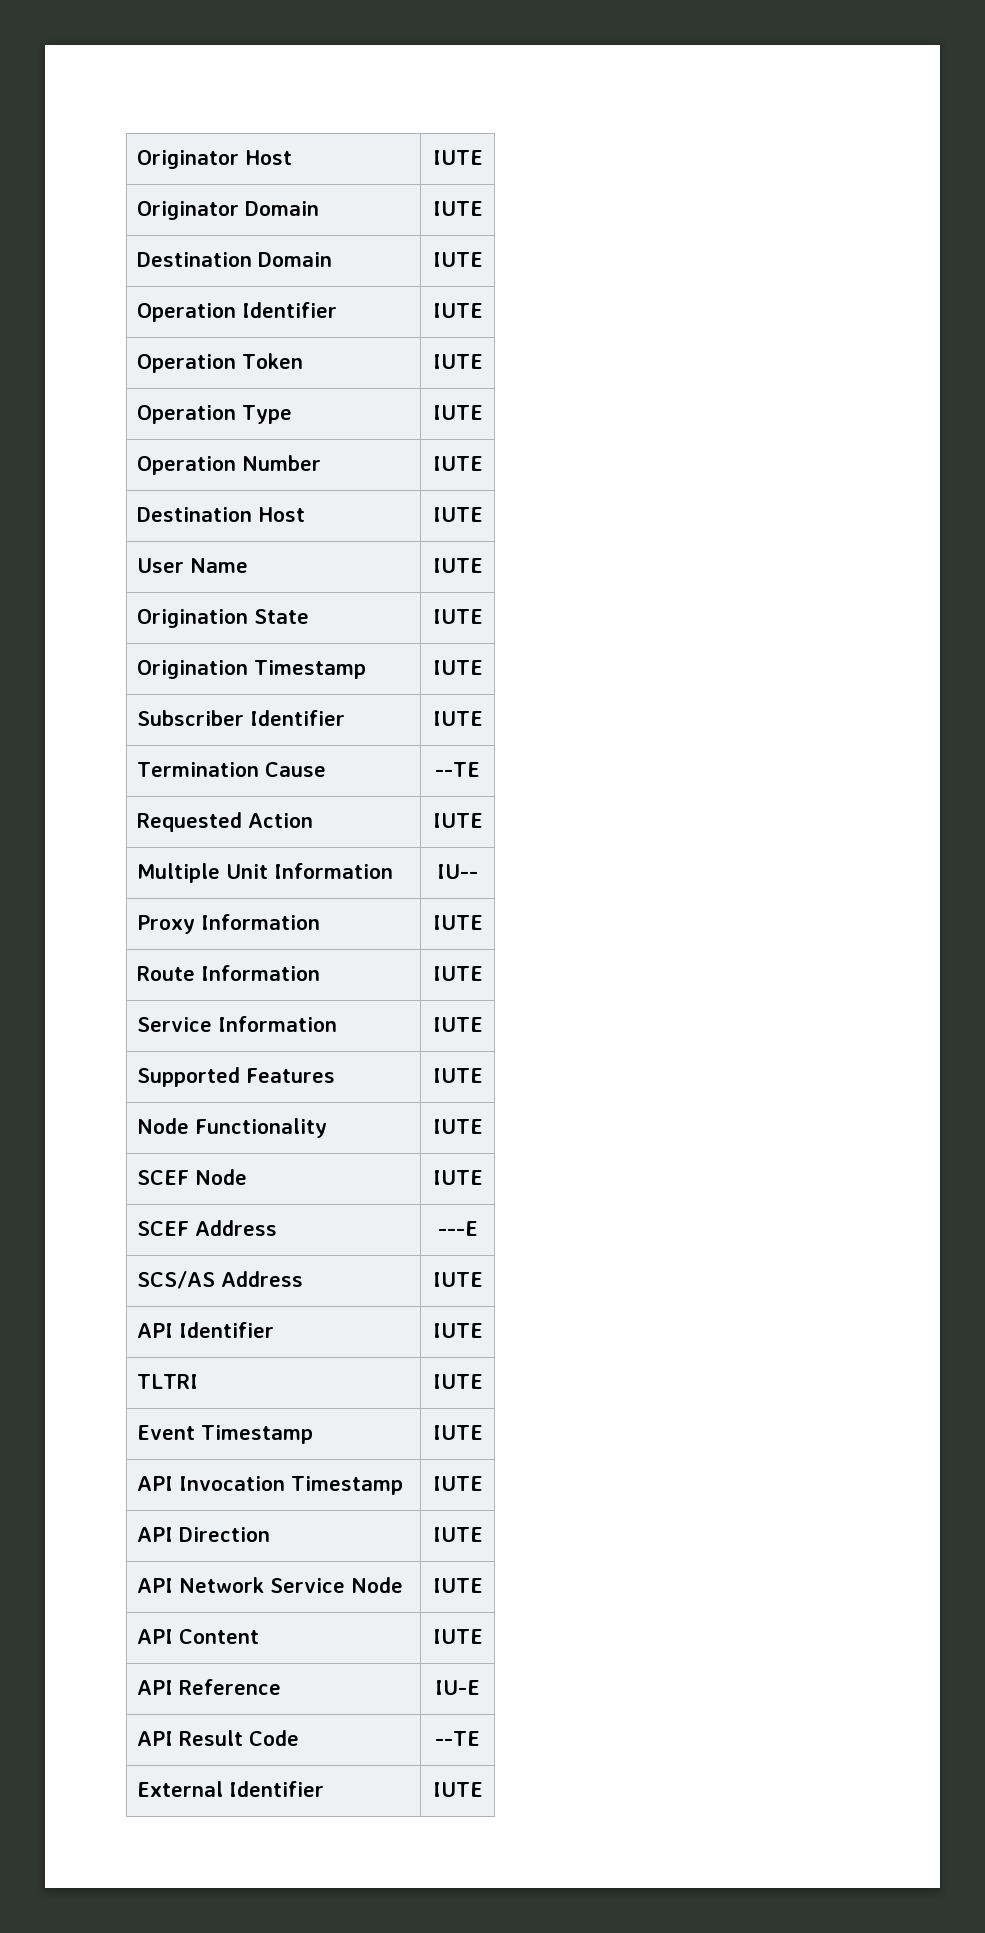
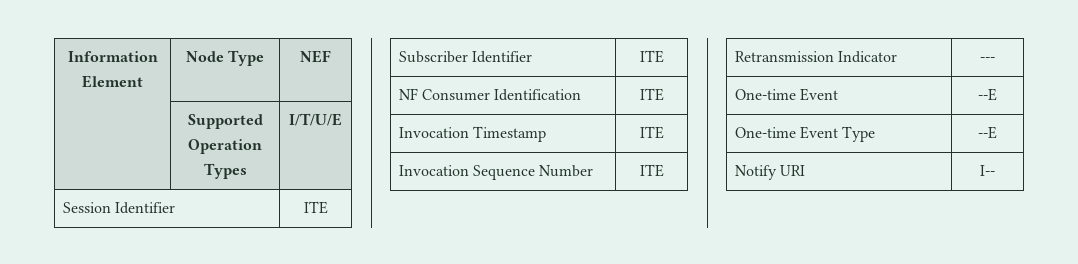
- Originator Host | IUTE
- Originator Domain | IUTE
- Destination Domain | IUTE
- Operation Identifier | IUTE
- Operation Token | IUTE
- Operation Type | IUTE
- Operation Number | IUTE
- Destination Host | IUTE
- User Name | IUTE
- Origination State | IUTE
- Origination Timestamp | IUTE
- Subscriber Identifier | IUTE
- Termination Cause | --TE
- Requested Action | IUTE
- Multiple Unit Information | IU--
- Proxy Information | IUTE
- Route Information | IUTE
- Service Information | IUTE
- Supported Features | IUTE
- Node Functionality | IUTE
- SCEF Node | IUTE
- SCEF Address | ---E
- SCS/AS Address | IUTE
- API Identifier | IUTE
- TLTRI | IUTE
- Event Timestamp | IUTE
- API Invocation Timestamp | IUTE
- API Direction | IUTE
- API Network Service Node | IUTE
- API Content | IUTE
- API Reference | IU-E
- API Result Code | --TE
- External Identifier | IUTE
+ Information Element | Node Type | NEF
+ | Supported Operation Types | I/T/U/E
+ Session Identifier | ITE
+ Subscriber Identifier | ITE
+ NF Consumer Identification | ITE
+ Invocation Timestamp | ITE
+ Invocation Sequence Number | ITE
+ Retransmission Indicator | ---
+ One-time Event | --E
+ One-time Event Type | --E
+ Notify URI | I--

